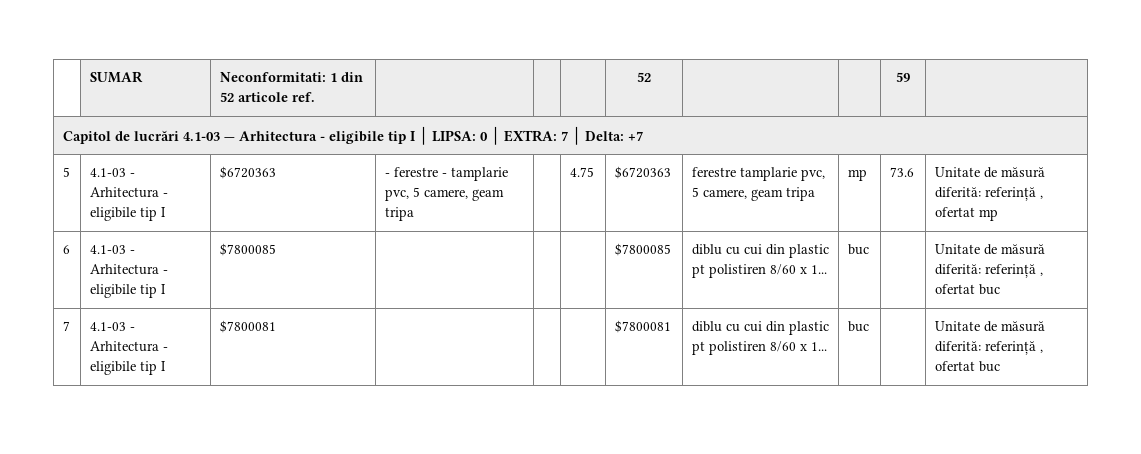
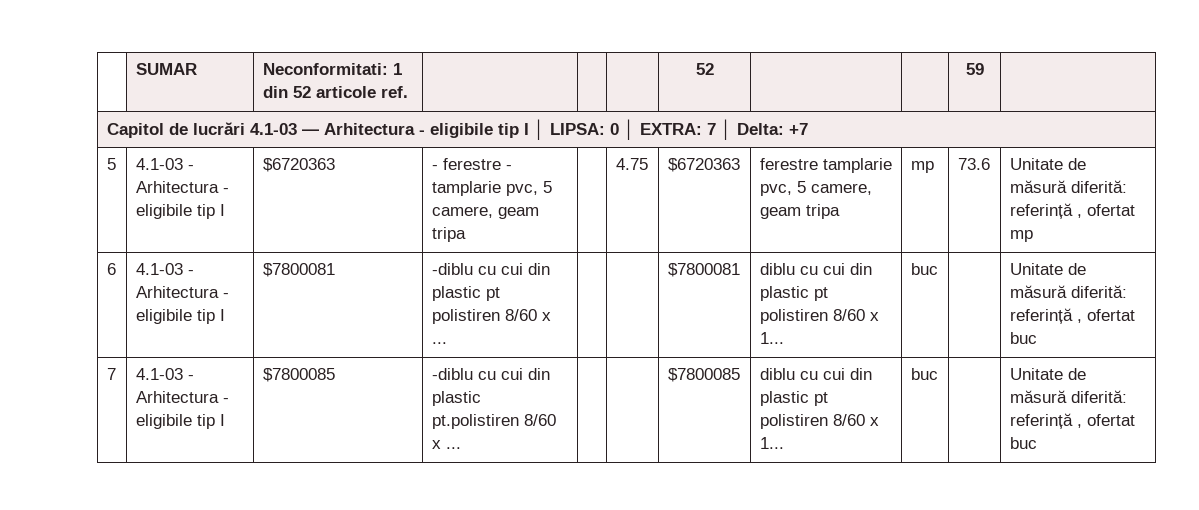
- 6 | 4.1-03 - Arhitectura - eligibile tip I | $7800085 | | | | $7800085 | diblu cu cui din plastic pt polistiren 8/60 x 1... | buc | | Unitate de măsură diferită: referință , ofertat buc
+ 6 | 4.1-03 - Arhitectura - eligibile tip I | $7800081 | -diblu cu cui din plastic pt polistiren 8/60 x ... | | | $7800081 | diblu cu cui din plastic pt polistiren 8/60 x 1... | buc | | Unitate de măsură diferită: referință , ofertat buc
- 7 | 4.1-03 - Arhitectura - eligibile tip I | $7800081 | | | | $7800081 | diblu cu cui din plastic pt polistiren 8/60 x 1... | buc | | Unitate de măsură diferită: referință , ofertat buc
+ 7 | 4.1-03 - Arhitectura - eligibile tip I | $7800085 | -diblu cu cui din plastic pt.polistiren 8/60 x ... | | | $7800085 | diblu cu cui din plastic pt polistiren 8/60 x 1... | buc | | Unitate de măsură diferită: referință , ofertat buc

